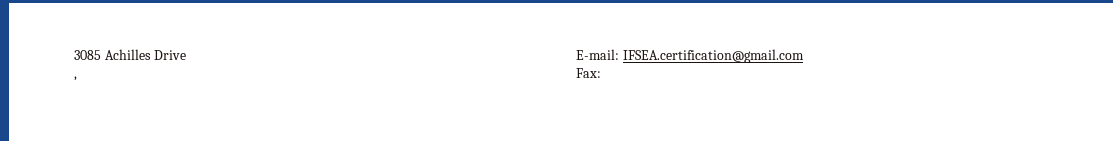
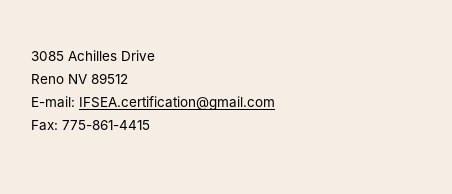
- ,
+ Reno NV 89512
- Fax:
+ Fax: 775-861-4415

